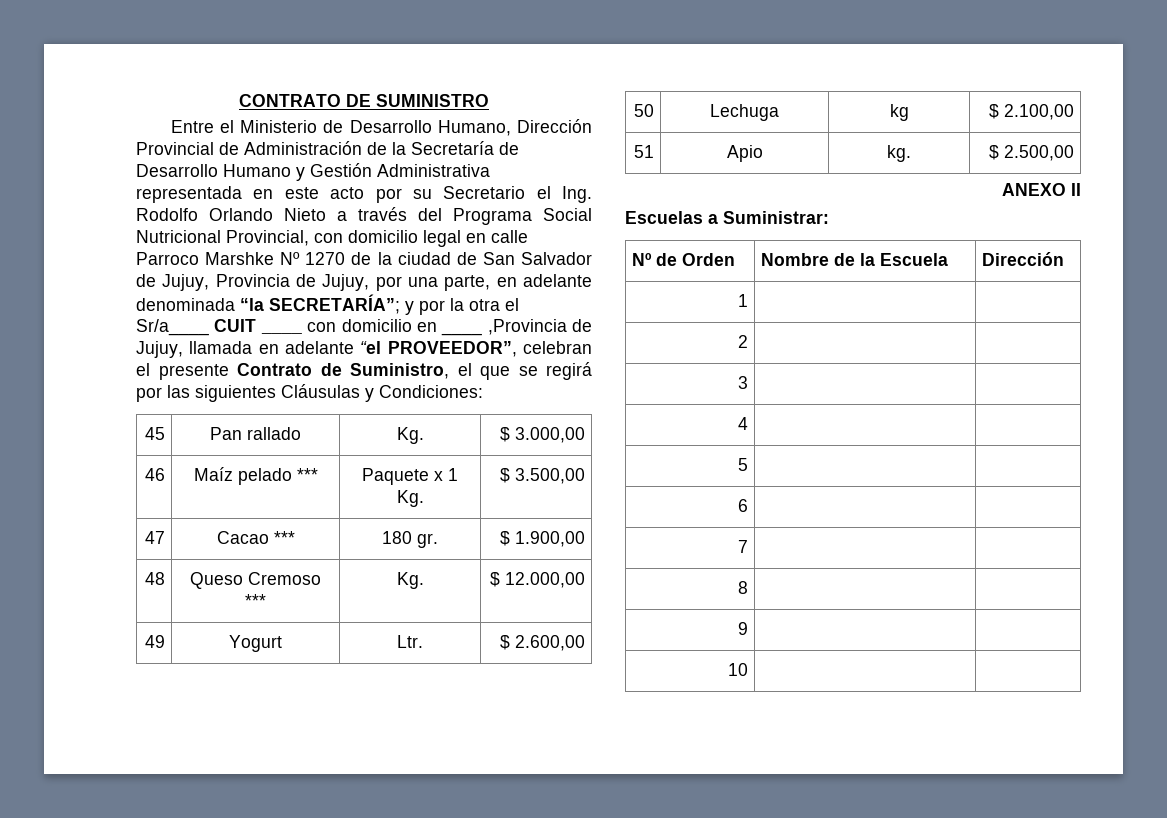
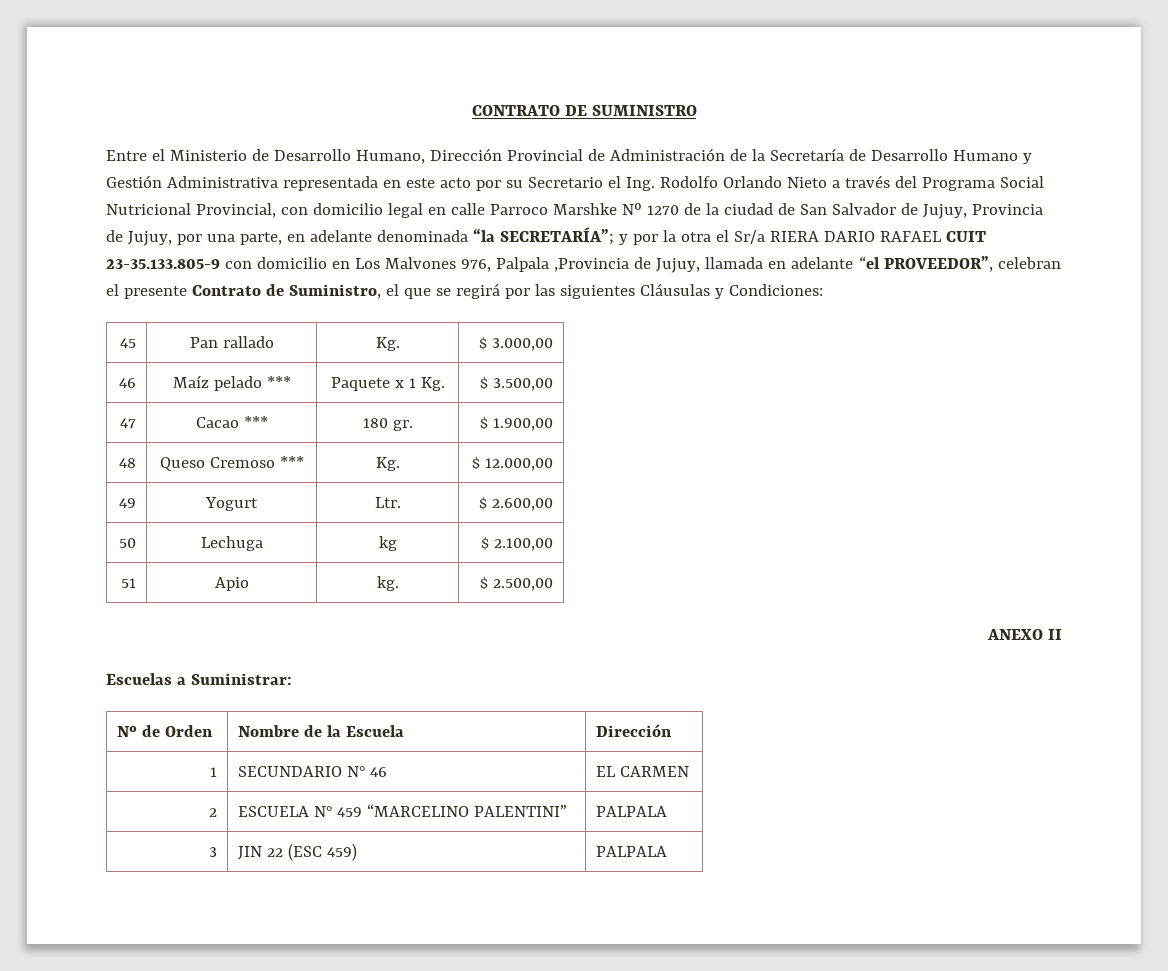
- y por la otra el Sr/a____ CUIT ____ con domicilio en ____ ,Provincia de Jujuy, llamada en adelante “el PROVEEDOR”, celebran el presente Contrato de Suministro, el que se regirá por las siguientes Cláusulas y Condiciones:
+ y por la otra el Sr/a RIERA DARIO RAFAEL CUIT 23-35.133.805-9 con domicilio en Los Malvones 976, Palpala ,Provincia de Jujuy, llamada en adelante “el PROVEEDOR”, celebran el presente Contrato de Suministro, el que se regirá por las siguientes Cláusulas y Condiciones:
- 1 | |
- 2 | |
- 3 | |
- 4 | |
- 5 | |
- 6 | |
- 7 | |
- 8 | |
- 9 | |
- 10 | |
+ 1 | SECUNDARIO N° 46 | EL CARMEN
+ 2 | ESCUELA N° 459 “MARCELINO PALENTINI” | PALPALA
+ 3 | JIN 22 (ESC 459) | PALPALA

